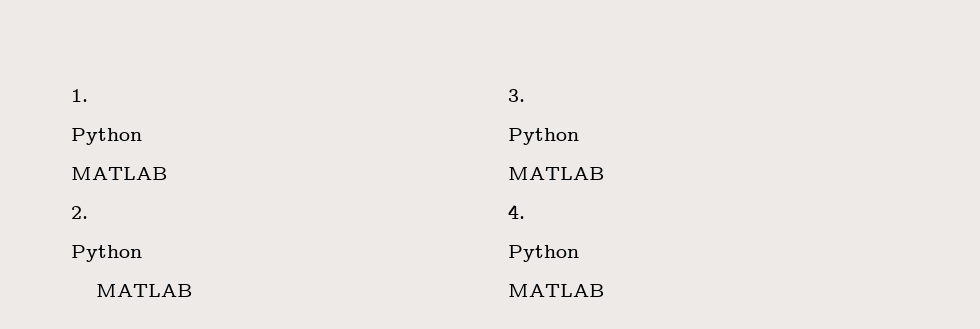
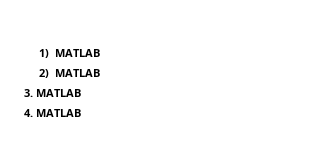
- 1.
- Python
- MATLAB
- 2.
- Python
- MATLAB
+ 1) MATLAB
+ 2) MATLAB
- 3.
- Python
- MATLAB
+ 3. MATLAB
- 4.
- Python
- MATLAB
+ 4. MATLAB

